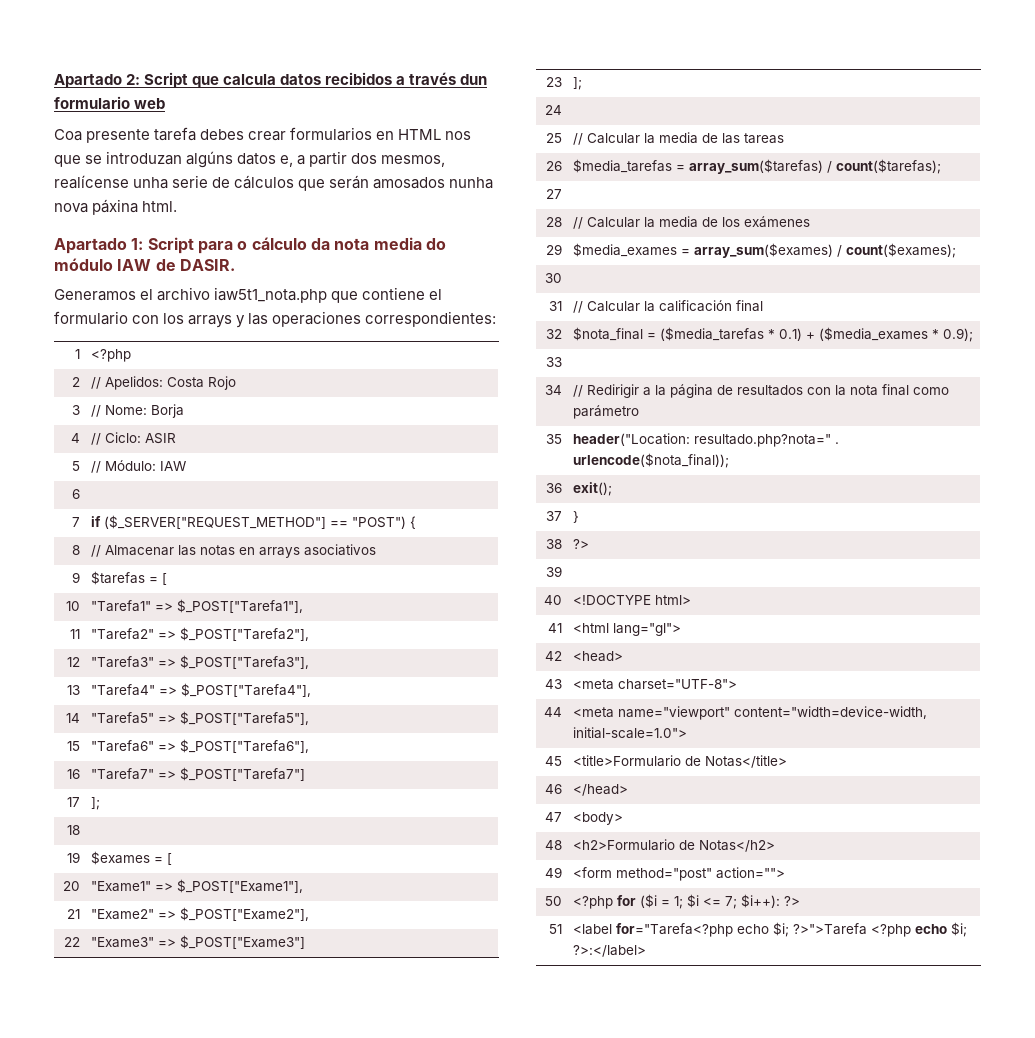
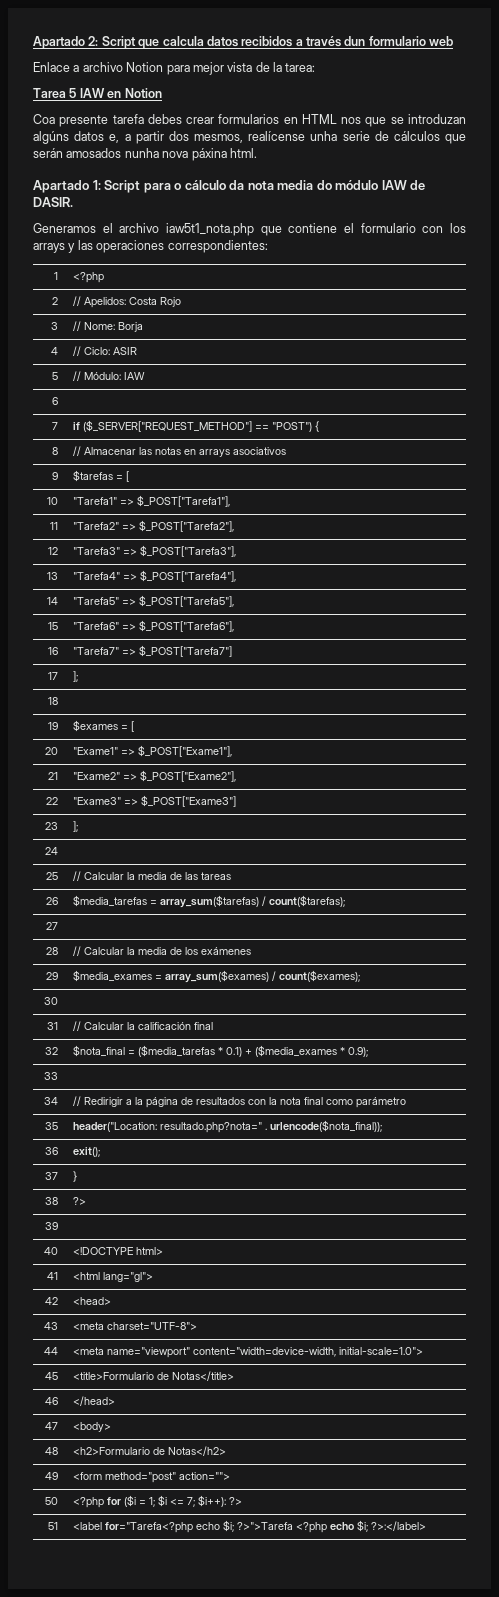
+ Enlace a archivo Notion para mejor vista de la tarea:
+ Tarea 5 IAW en Notion

